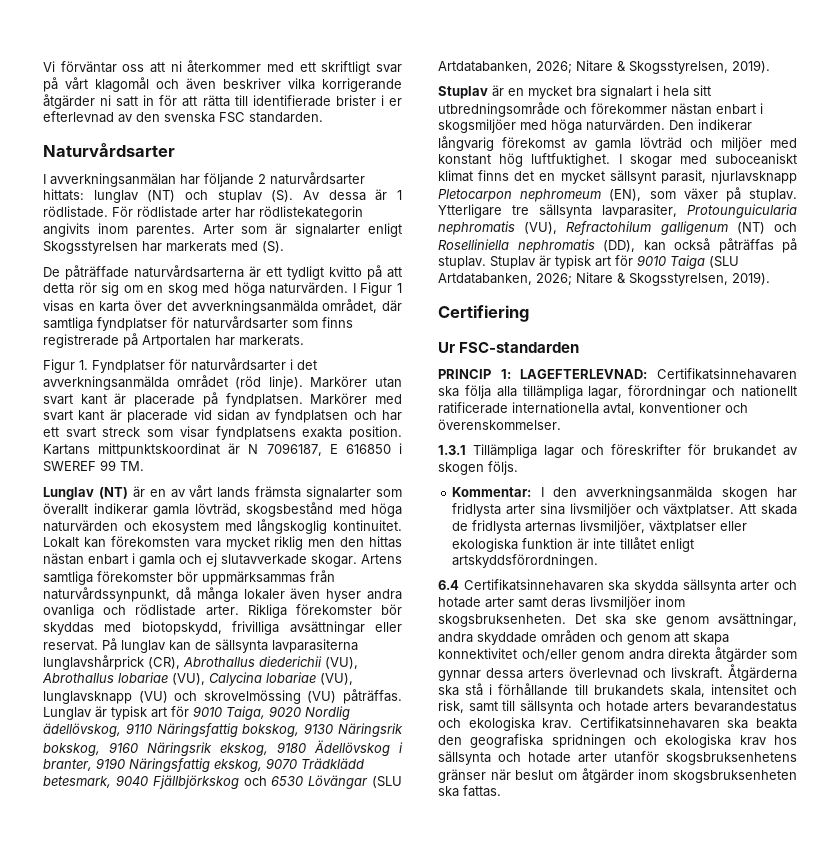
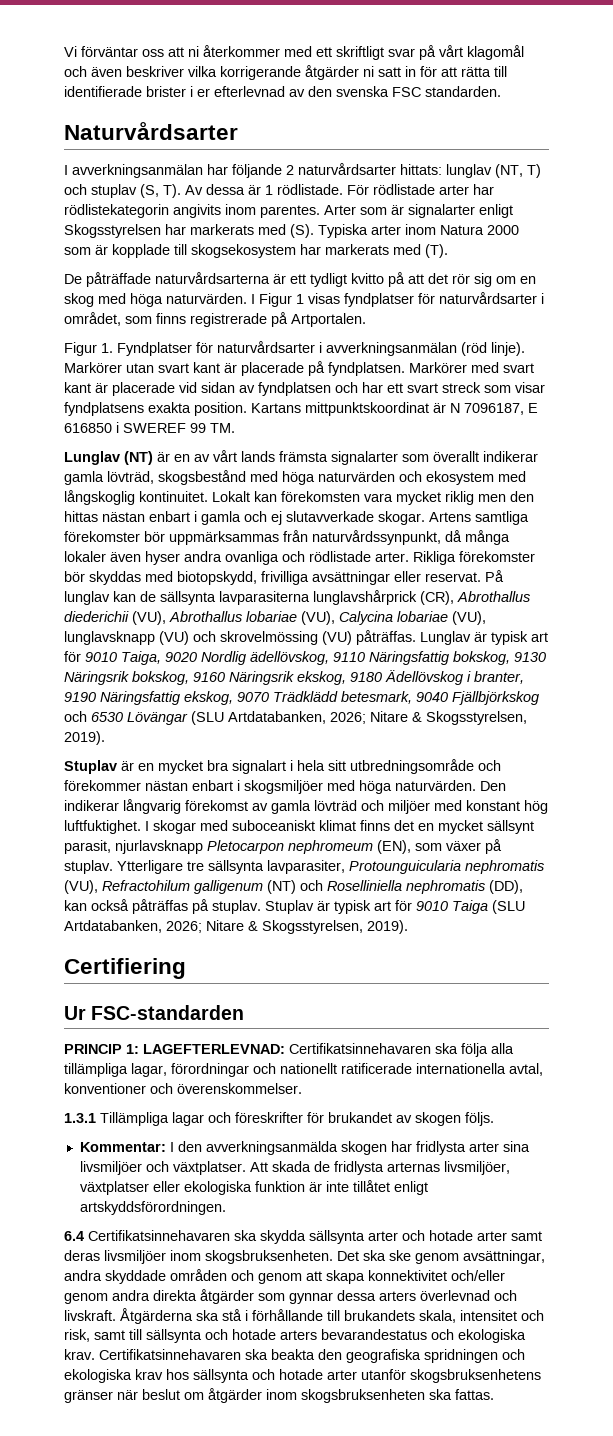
- I avverkningsanmälan har följande 2 naturvårdsarter hittats: lunglav (NT) och stuplav (S). Av dessa är 1 rödlistade.
+ I avverkningsanmälan har följande 2 naturvårdsarter hittats: lunglav (NT, T) och stuplav (S, T). Av dessa är 1 rödlistade.
- Arter som är signalarter enligt Skogsstyrelsen har markerats med (S).
+ Arter som är signalarter enligt Skogsstyrelsen har markerats med (S). Typiska arter inom Natura 2000 som är kopplade till skogsekosystem har markerats med (T).
- De påträffade naturvårdsarterna är ett tydligt kvitto på att detta rör sig om en skog med höga naturvärden.
+ De påträffade naturvårdsarterna är ett tydligt kvitto på att det rör sig om en skog med höga naturvärden.
- I Figur 1 visas en karta över det avverkningsanmälda området, där samtliga fyndplatser för naturvårdsarter som finns registrerade på Artportalen har markerats.
+ I Figur 1 visas fyndplatser för naturvårdsarter i området, som finns registrerade på Artportalen.
- Figur 1. Fyndplatser för naturvårdsarter i det avverkningsanmälda området (röd linje).
+ Figur 1. Fyndplatser för naturvårdsarter i avverkningsanmälan (röd linje).

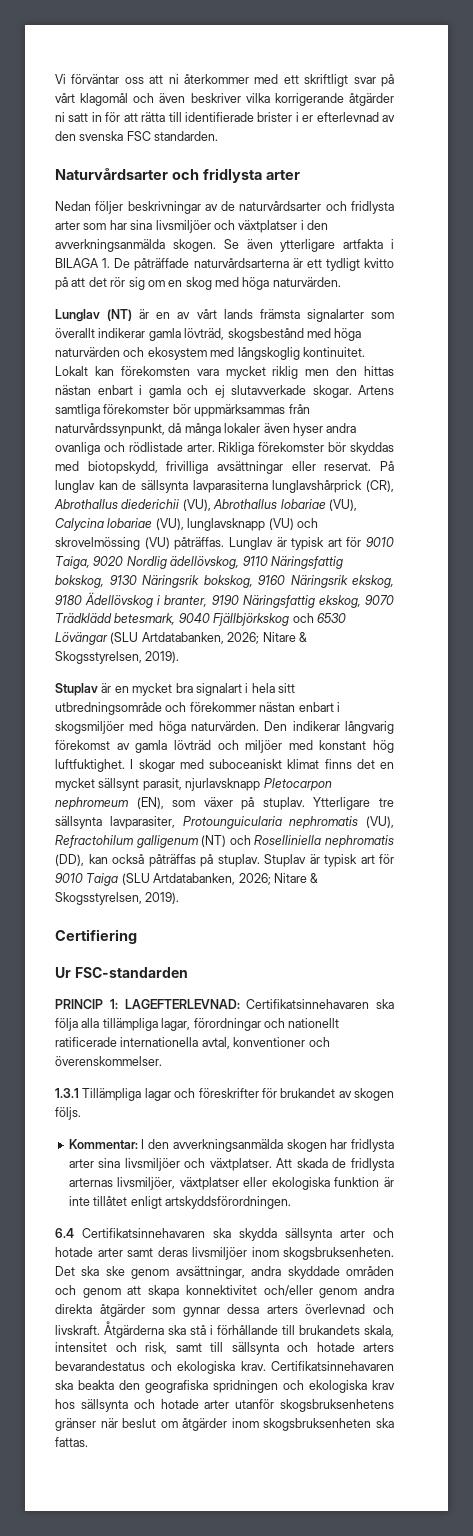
- Naturvårdsarter
- I avverkningsanmälan har följande 2 naturvårdsarter hittats: lunglav (NT, T) och stuplav (S, T). Av dessa är 1 rödlistade. För rödlistade arter har rödlistekategorin angivits inom parentes. Arter som är signalarter enligt Skogsstyrelsen har markerats med (S). Typiska arter inom Natura 2000 som är kopplade till skogsekosystem har markerats med (T).
- De påträffade naturvårdsarterna är ett tydligt kvitto på att det rör sig om en skog med höga naturvärden. I Figur 1 visas fyndplatser för naturvårdsarter i området, som finns registrerade på Artportalen.
- Figur 1. Fyndplatser för naturvårdsarter i avverkningsanmälan (röd linje). Markörer utan svart kant är placerade på fyndplatsen. Markörer med svart kant är placerade vid sidan av fyndplatsen och har ett svart streck som visar fyndplatsens exakta position. Kartans mittpunktskoordinat är N 7096187, E 616850 i SWEREF 99 TM.
+ Naturvårdsarter och fridlysta arter
+ Nedan följer beskrivningar av de naturvårdsarter och fridlysta arter som har sina livsmiljöer och växtplatser i den avverkningsanmälda skogen. Se även ytterligare artfakta i BILAGA 1. De påträffade naturvårdsarterna är ett tydligt kvitto på att det rör sig om en skog med höga naturvärden.

